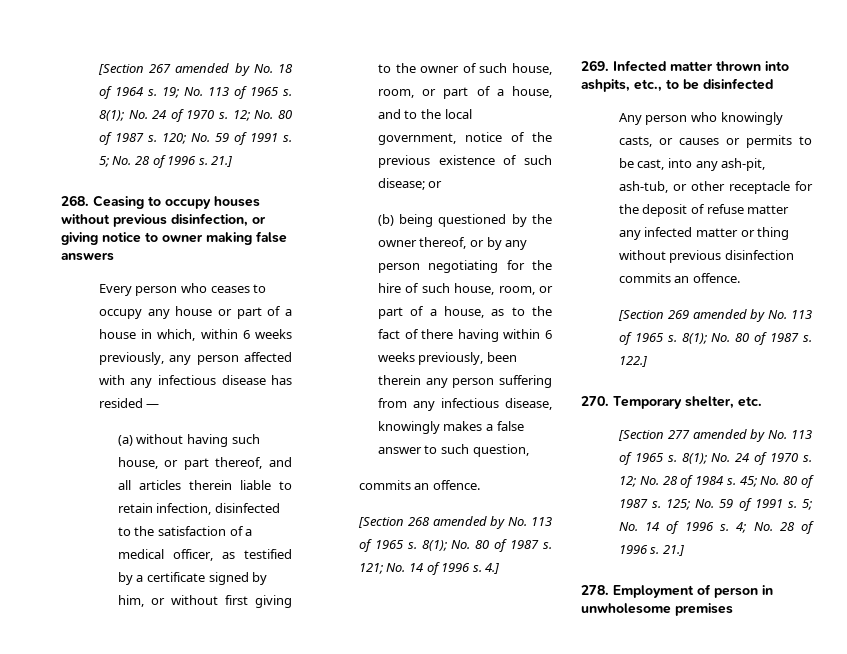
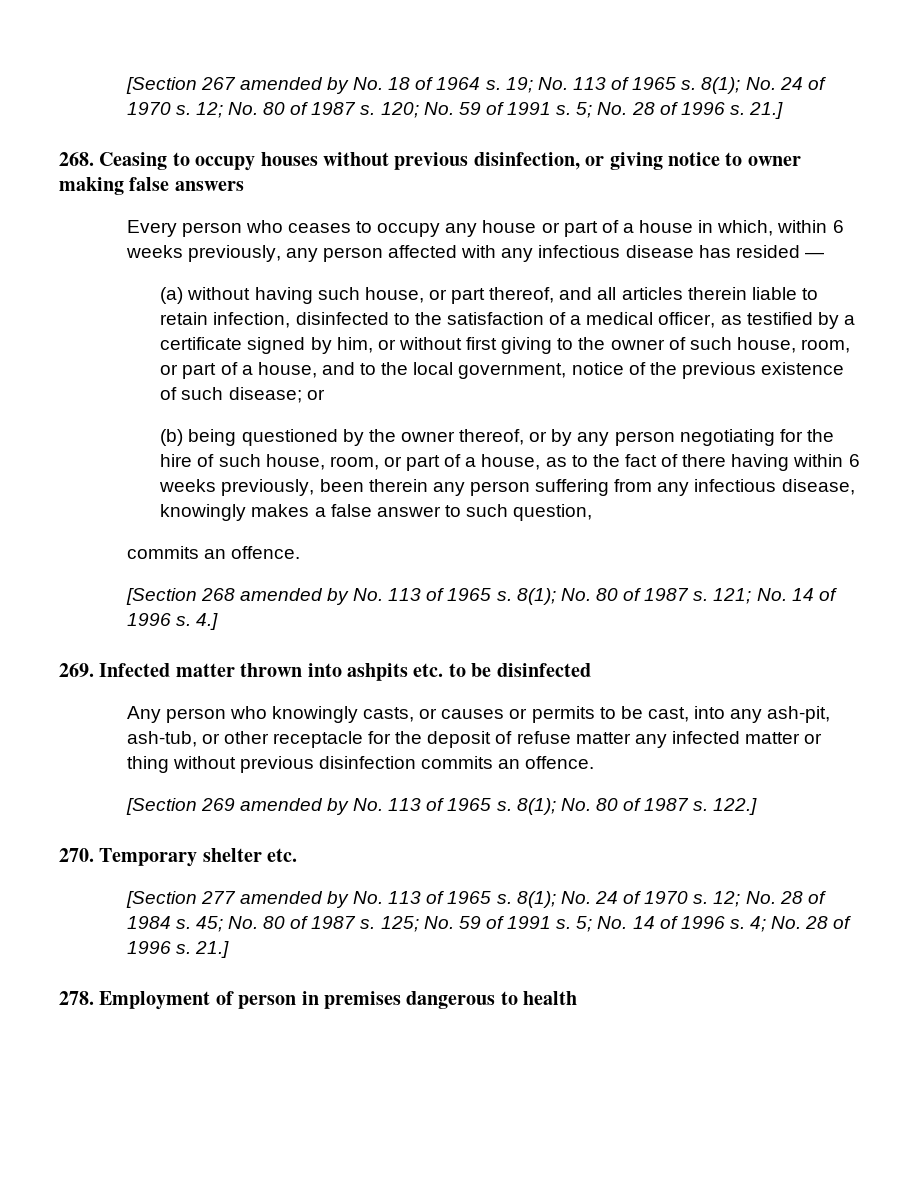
- 269. Infected matter thrown into ashpits, etc., to be disinfected
+ 269. Infected matter thrown into ashpits etc. to be disinfected
- 270. Temporary shelter, etc.
+ 270. Temporary shelter etc.
- 278. Employment of person in unwholesome premises
+ 278. Employment of person in premises dangerous to health

